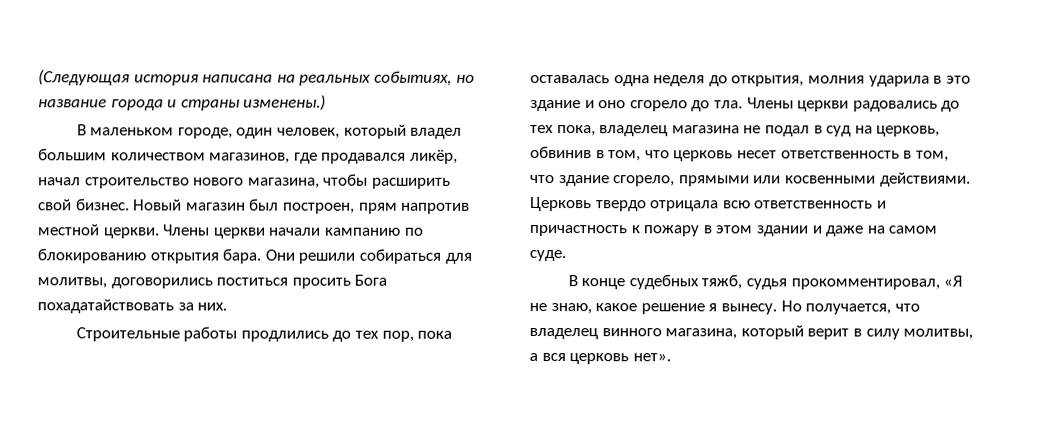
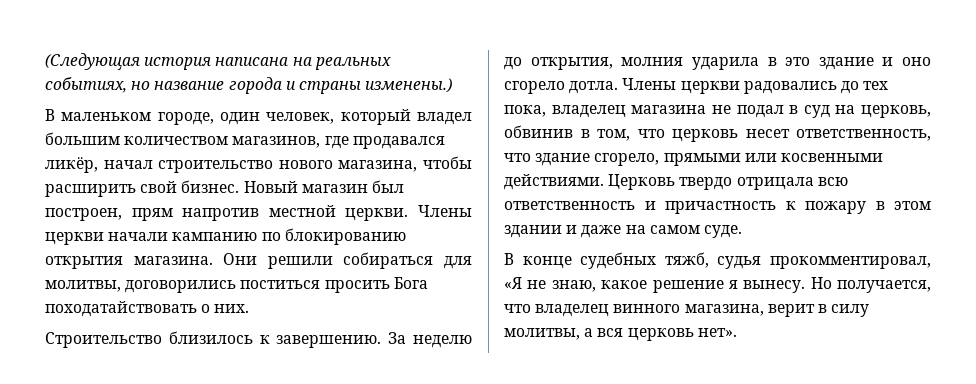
- Члены церкви начали кампанию по блокированию открытия бара.
+ Члены церкви начали кампанию по блокированию открытия магазина.
- Они решили собираться для молитвы, договорились поститься просить Бога похадатайствовать за них.
+ Они решили собираться для молитвы, договорились поститься просить Бога походатайствовать о них.
- Строительные работы продлились до тех пор, пока оставалась одна неделя до открытия, молния ударила в это здание и оно сгорело до тла.
+ Строительство близилось к завершению. За неделю до открытия, молния ударила в это здание и оно сгорело дотла.
- Члены церкви радовались до тех пока, владелец магазина не подал в суд на церковь, обвинив в том, что церковь несет ответственность в том, что здание сгорело, прямыми или косвенными действиями.
+ Члены церкви радовались до тех пока, владелец магазина не подал в суд на церковь, обвинив в том, что церковь несет ответственность, что здание сгорело, прямыми или косвенными действиями.
- Но получается, что владелец винного магазина, который верит в силу молитвы, а вся церковь нет».
+ Но получается, что владелец винного магазина, верит в силу молитвы, а вся церковь нет».

